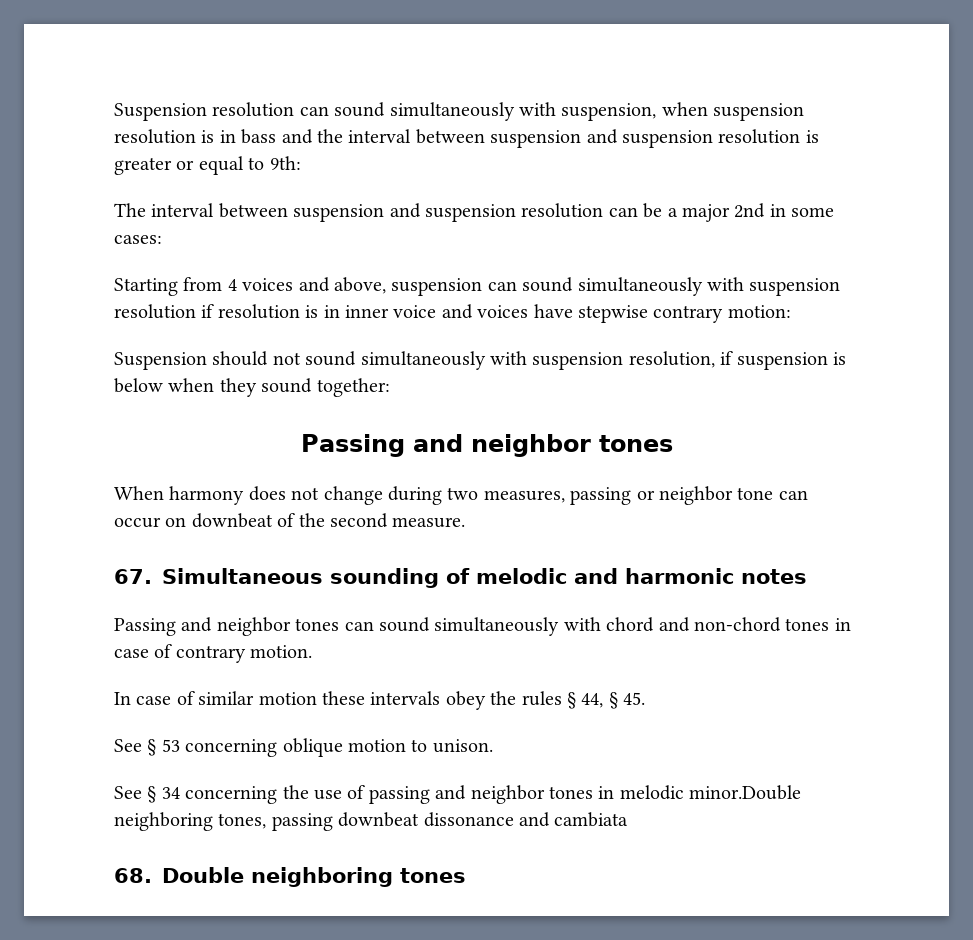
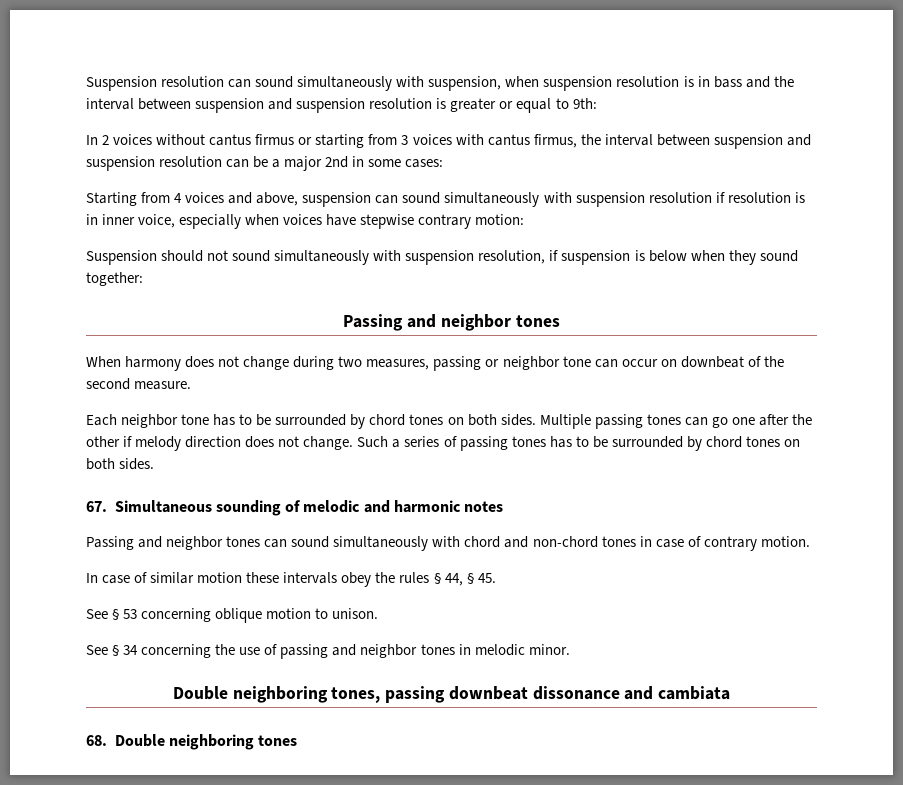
- The interval between suspension and suspension resolution can be a major 2nd in some cases:
+ In 2 voices without cantus firmus or starting from 3 voices with cantus firmus, the interval between suspension and suspension resolution can be a major 2nd in some cases:
- Starting from 4 voices and above, suspension can sound simultaneously with suspension resolution if resolution is in inner voice and voices have stepwise contrary motion:
+ Starting from 4 voices and above, suspension can sound simultaneously with suspension resolution if resolution is in inner voice, especially when voices have stepwise contrary motion:
+ Each neighbor tone has to be surrounded by chord tones on both sides. Multiple passing tones can go one after the other if melody direction does not change. Such a series of passing tones has to be surrounded by chord tones on both sides.
- See § 34 concerning the use of passing and neighbor tones in melodic minor.Double neighboring tones, passing downbeat dissonance and cambiata
+ See § 34 concerning the use of passing and neighbor tones in melodic minor.
+ Double neighboring tones, passing downbeat dissonance and cambiata

